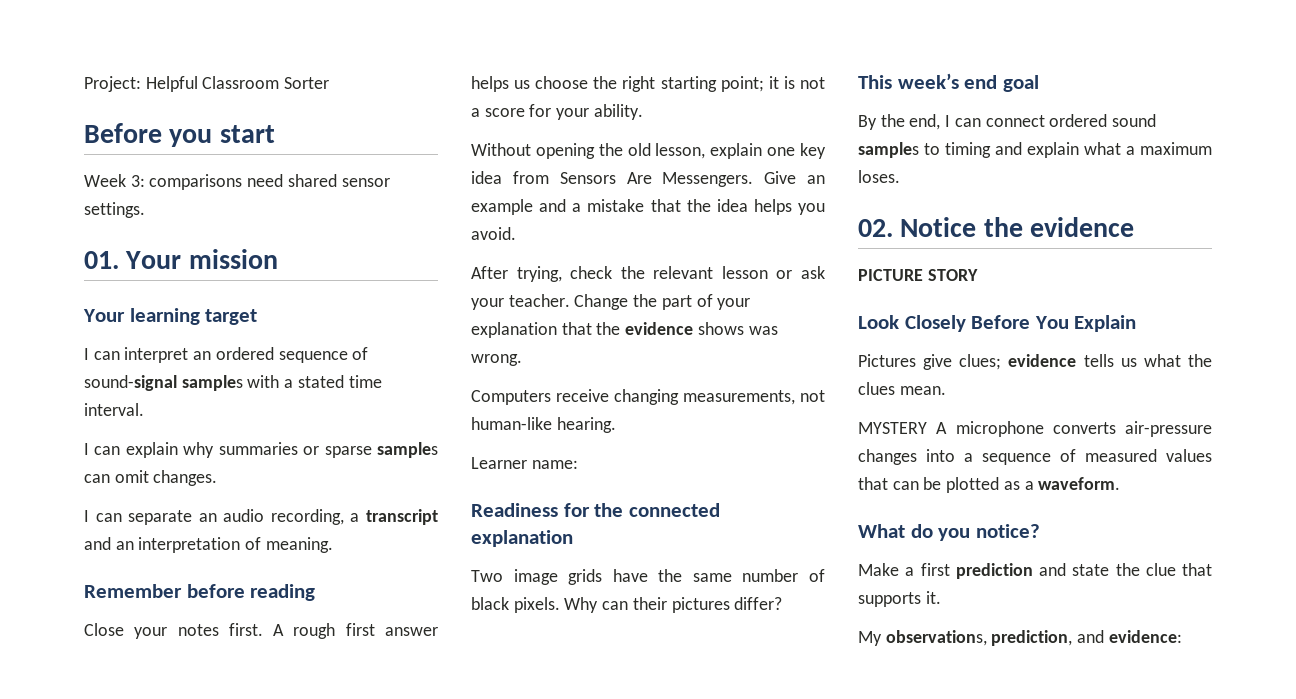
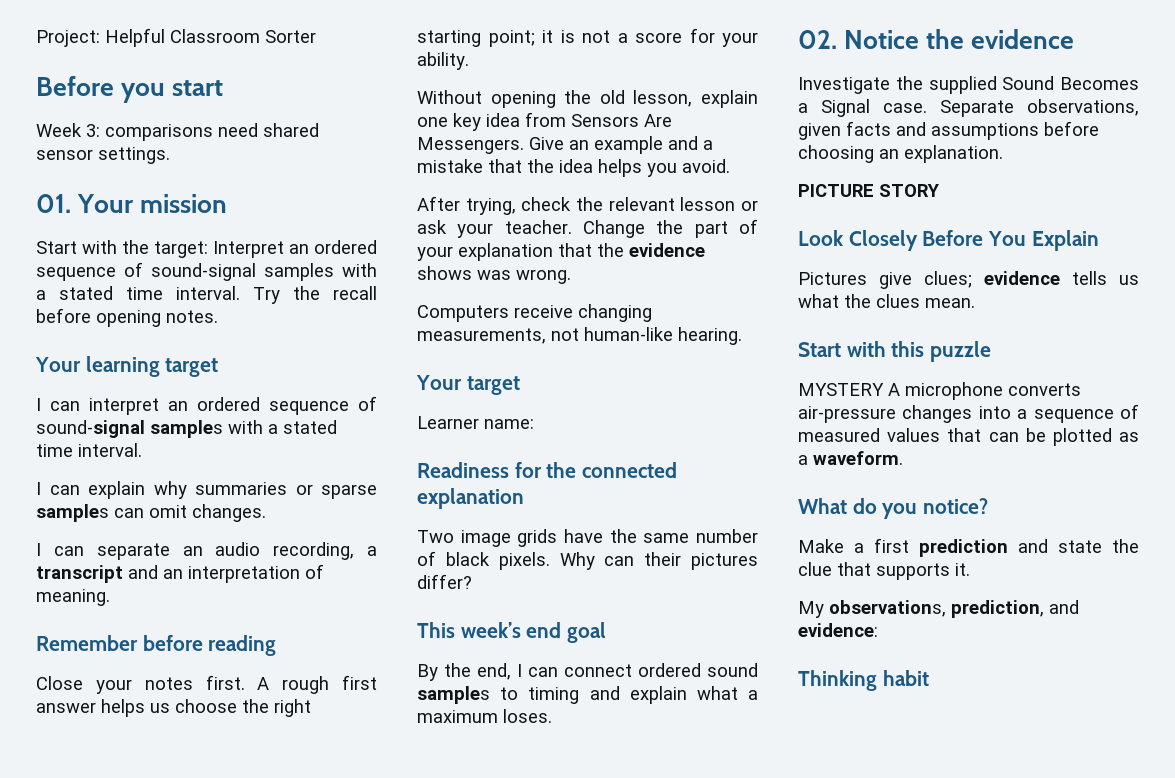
+ Start with the target: Interpret an ordered sequence of sound-signal samples with a stated time interval. Try the recall before opening notes.
+ Your target
+ Investigate the supplied Sound Becomes a Signal case. Separate observations, given facts and assumptions before choosing an explanation.
+ Start with this puzzle
+ Thinking habit

